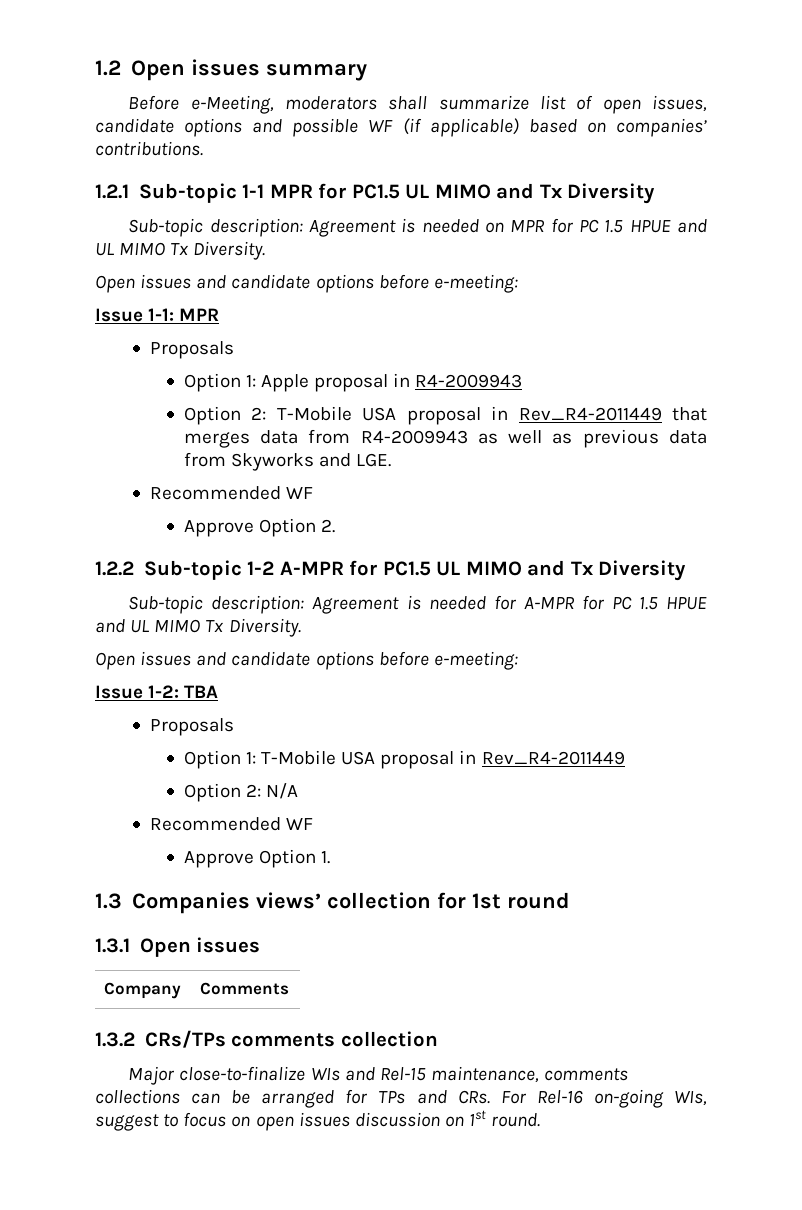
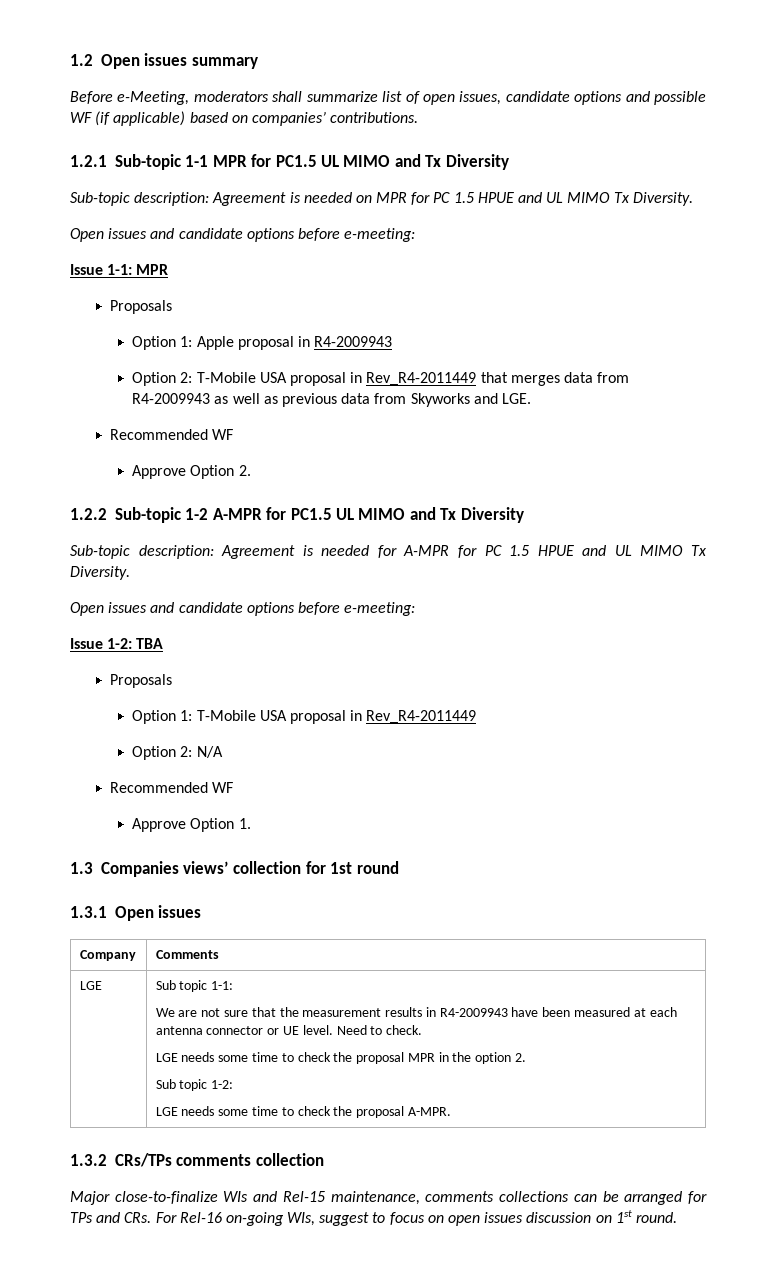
+ LGE | Sub topic 1-1:
+ We are not sure that the measurement results in R4-2009943 have been measured at each antenna connector or UE level. Need to check.
+ LGE needs some time to check the proposal MPR in the option 2.
+ Sub topic 1-2:
+ LGE needs some time to check the proposal A-MPR.

